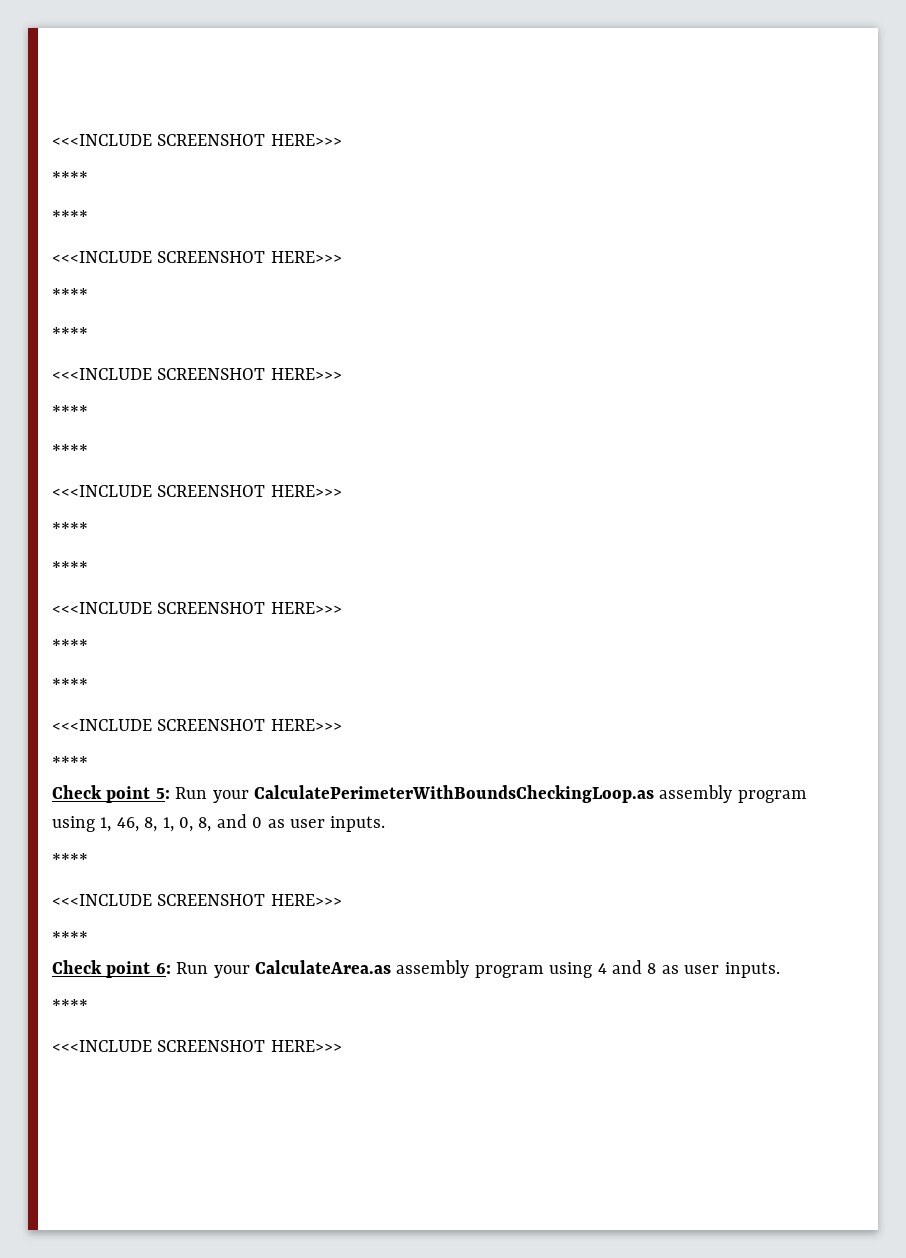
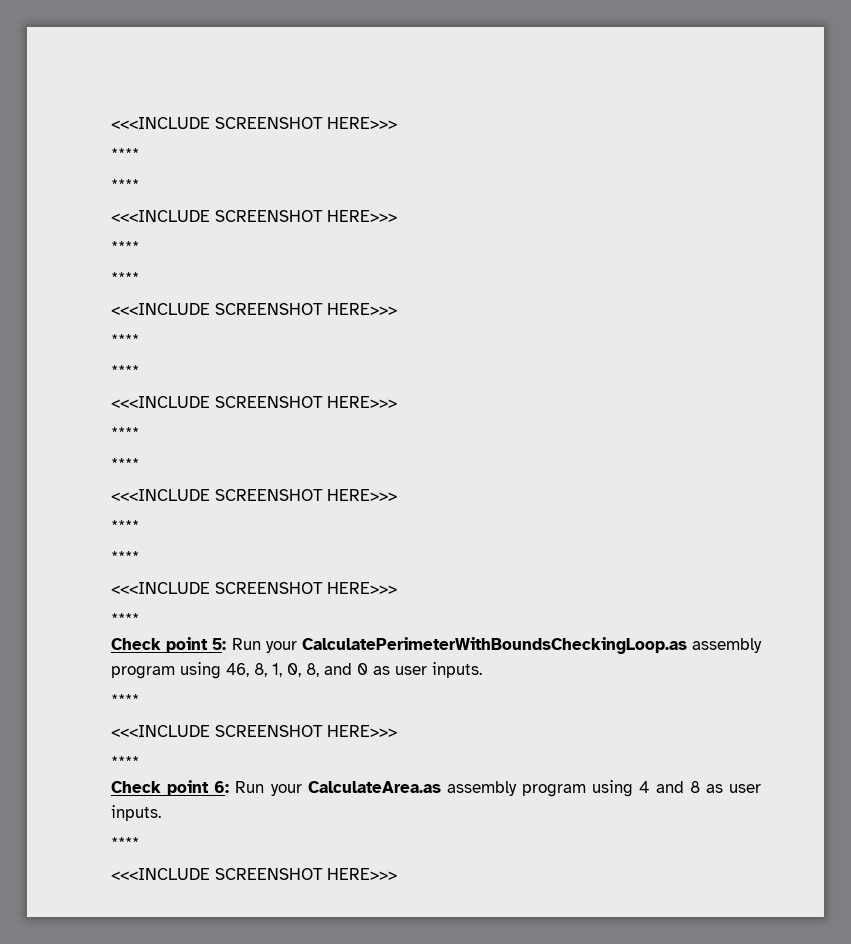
- Check point 5: Run your CalculatePerimeterWithBoundsCheckingLoop.as assembly program using 1, 46, 8, 1, 0, 8, and 0 as user inputs.
+ Check point 5: Run your CalculatePerimeterWithBoundsCheckingLoop.as assembly program using 46, 8, 1, 0, 8, and 0 as user inputs.

